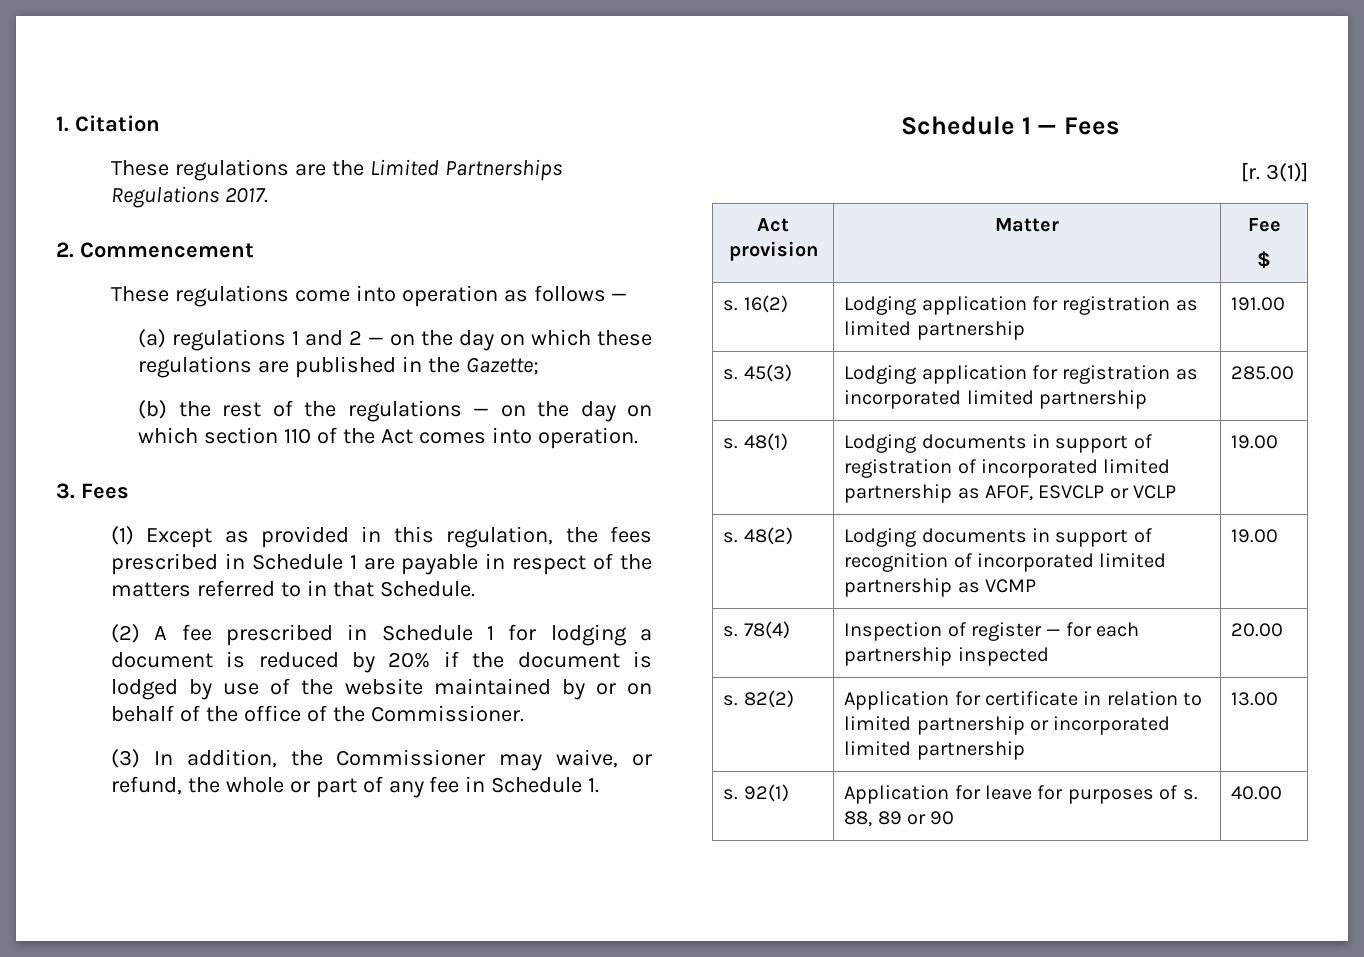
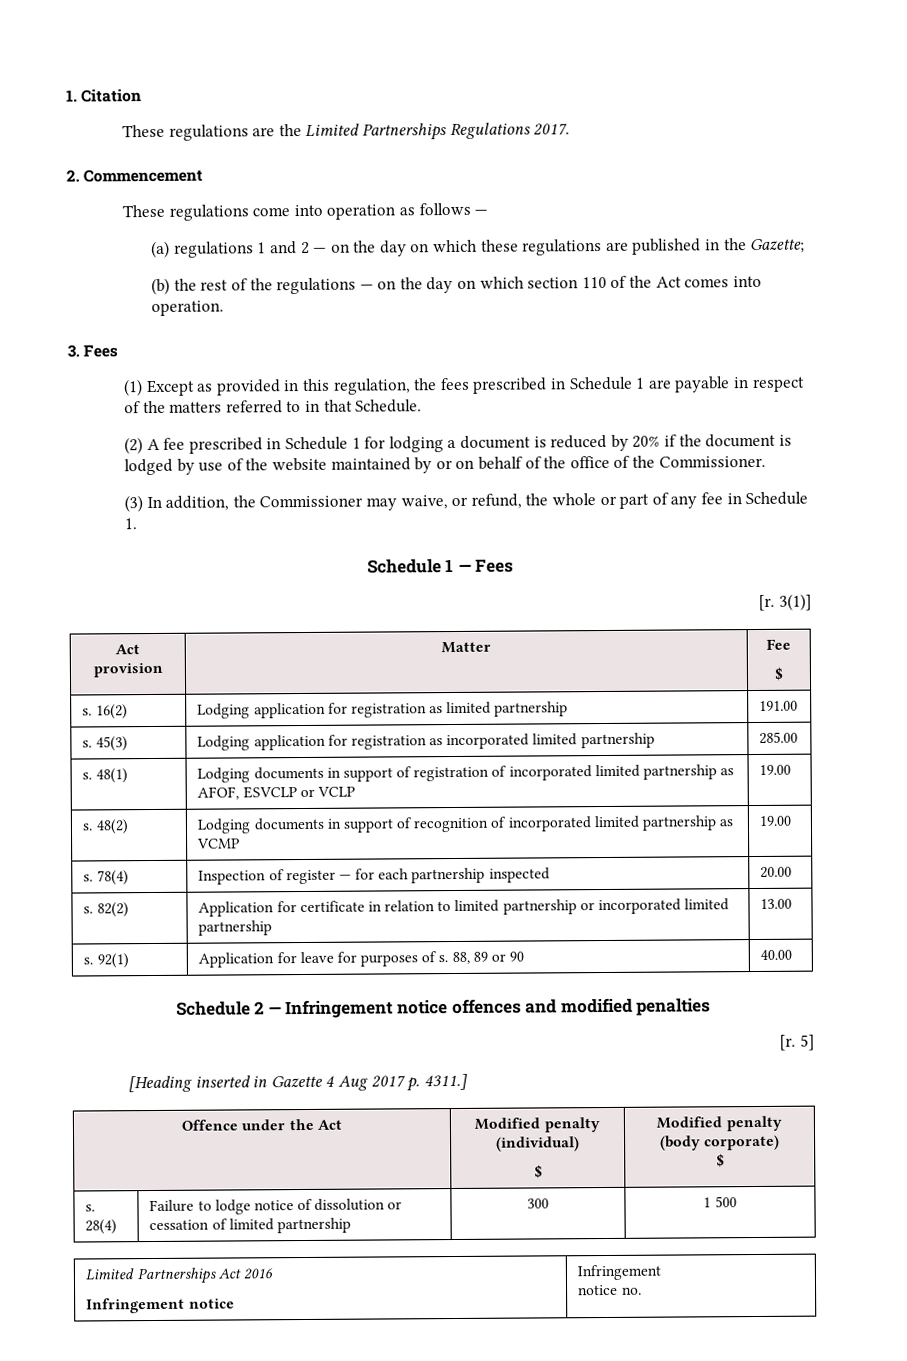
+ Schedule 2 — Infringement notice offences and modified penalties
+ [r. 5]
+ [Heading inserted in Gazette 4 Aug 2017 p. 4311.]
+ Offence under the Act | Modified penalty (individual)
+ $ | Modified penalty (body corporate)
+ $
+ s. 28(4) | Failure to lodge notice of dissolution or cessation of limited partnership | 300 | 1 500
+ Limited Partnerships Act 2016
+ Infringement notice | Infringement
+ notice no.

